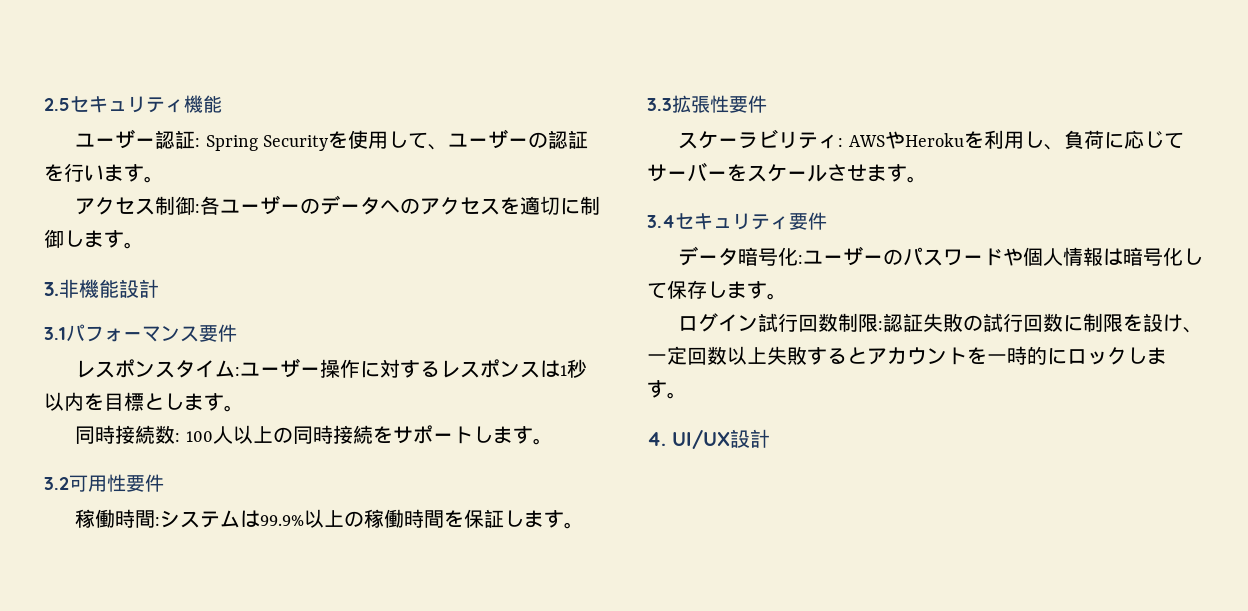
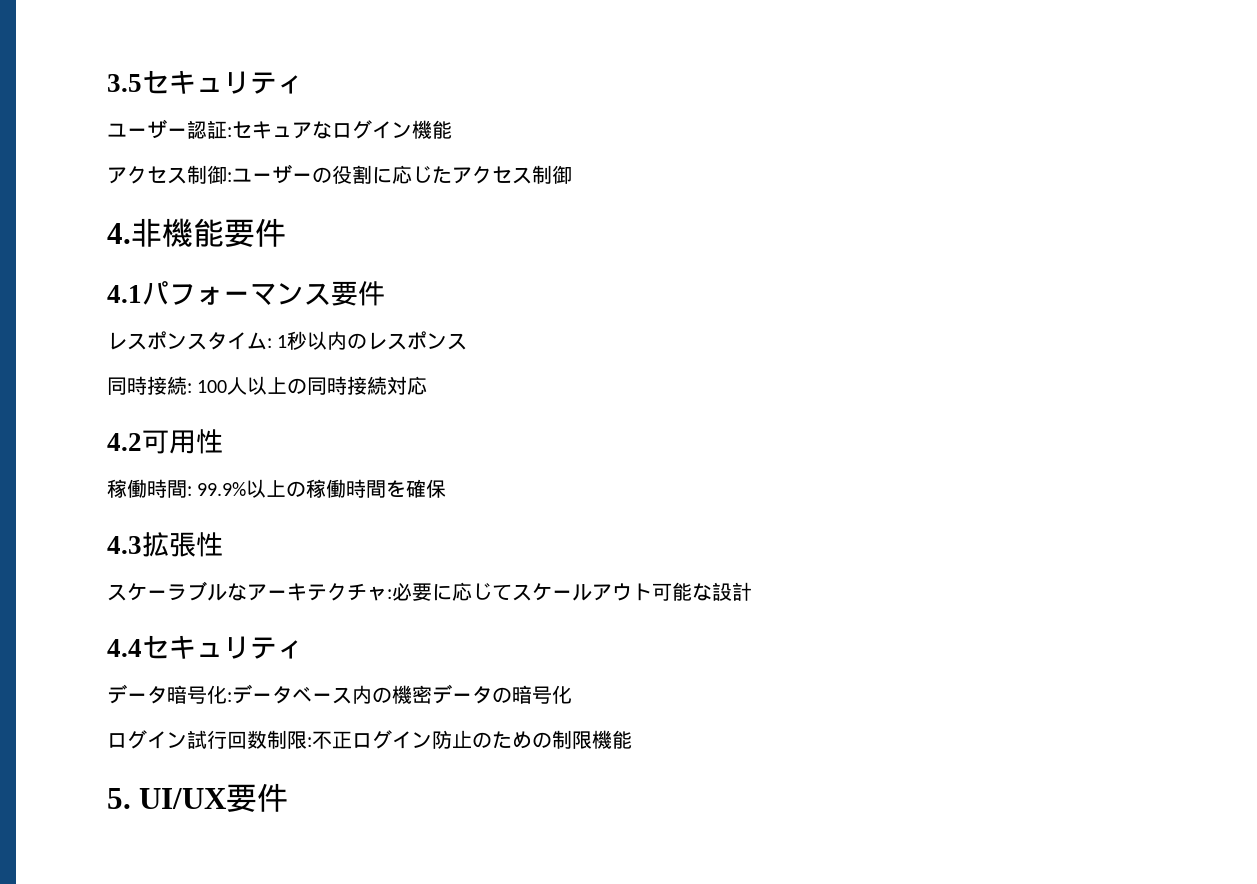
- 2.5セキュリティ機能
+ 3.5セキュリティ
- ユーザー認証: Spring Securityを使用して、ユーザーの認証を行います。
+ ユーザー認証:セキュアなログイン機能
- アクセス制御:各ユーザーのデータへのアクセスを適切に制御します。
- 3.非機能設計
- 3.1パフォーマンス要件
+ アクセス制御:ユーザーの役割に応じたアクセス制御
+ 4.非機能要件
+ 4.1パフォーマンス要件
- レスポンスタイム:ユーザー操作に対するレスポンスは1秒以内を目標とします。
- 同時接続数: 100人以上の同時接続をサポートします。
- 3.2可用性要件
+ レスポンスタイム: 1秒以内のレスポンス
+ 同時接続: 100人以上の同時接続対応
+ 4.2可用性
- 稼働時間:システムは99.9%以上の稼働時間を保証します。
- 3.3拡張性要件
+ 稼働時間: 99.9%以上の稼働時間を確保
+ 4.3拡張性
- スケーラビリティ: AWSやHerokuを利用し、負荷に応じてサーバーをスケールさせます。
- 3.4セキュリティ要件
+ スケーラブルなアーキテクチャ:必要に応じてスケールアウト可能な設計
+ 4.4セキュリティ
- データ暗号化:ユーザーのパスワードや個人情報は暗号化して保存します。
+ データ暗号化:データベース内の機密データの暗号化
- ログイン試行回数制限:認証失敗の試行回数に制限を設け、一定回数以上失敗するとアカウントを一時的にロックします。
- 4. UI/UX設計
+ ログイン試行回数制限:不正ログイン防止のための制限機能
+ 5. UI/UX要件

